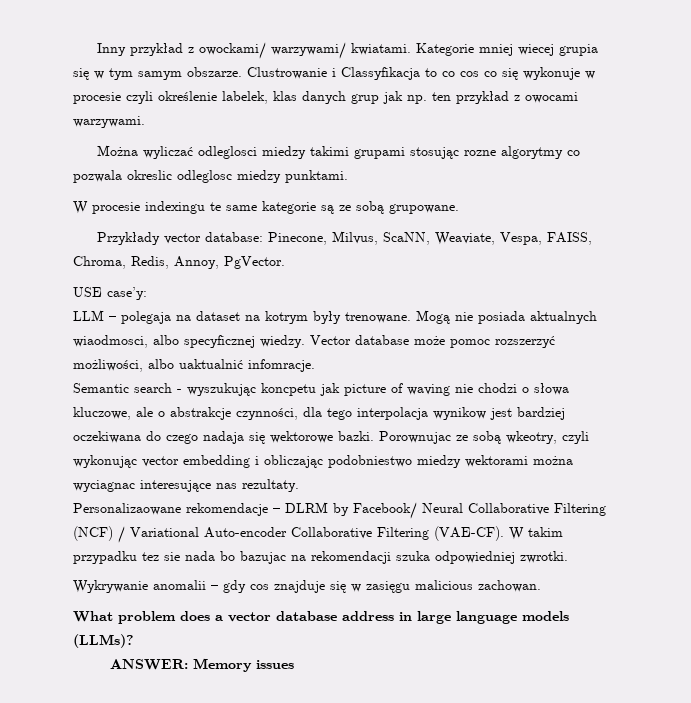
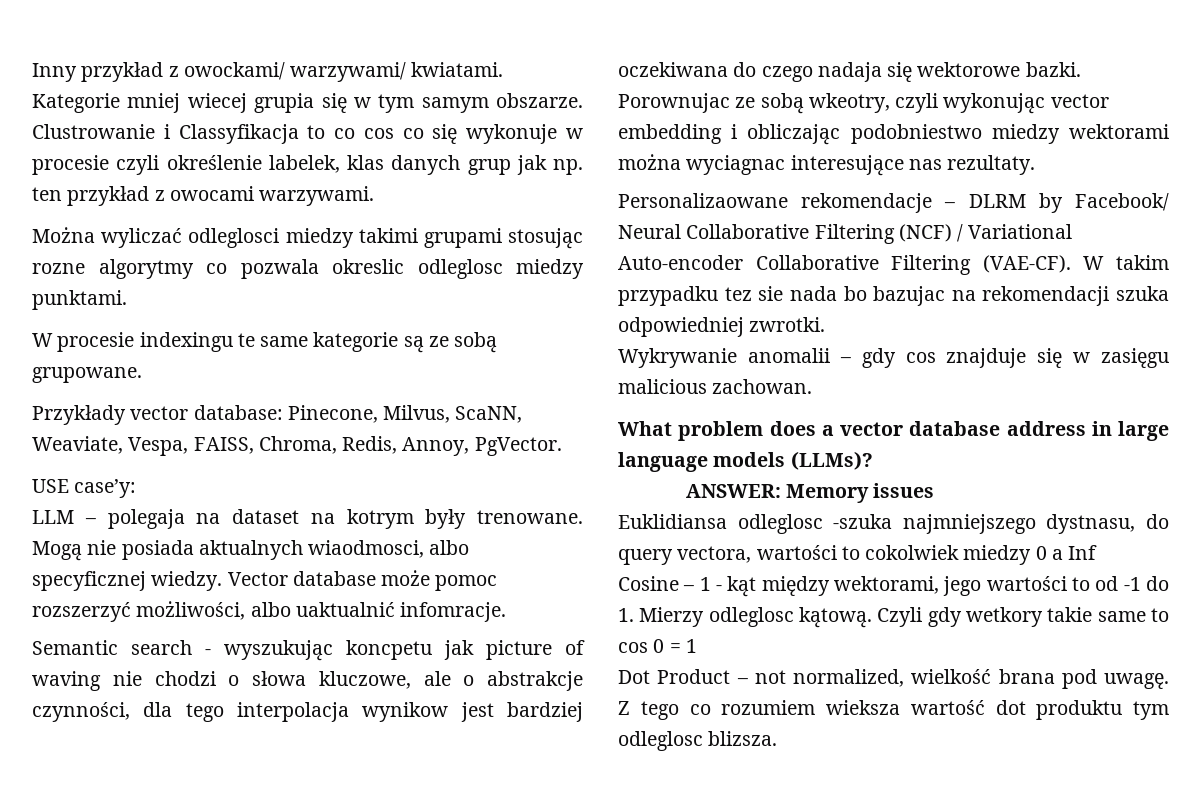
+ Euklidiansa odleglosc -szuka najmniejszego dystnasu, do query vectora, wartości to cokolwiek miedzy 0 a Inf
+ Cosine – 1 - kąt między wektorami, jego wartości to od -1 do 1. Mierzy odleglosc kątową. Czyli gdy wetkory takie same to cos 0 = 1
+ Dot Product – not normalized, wielkość brana pod uwagę. Z tego co rozumiem wieksza wartość dot produktu tym odleglosc blizsza.

